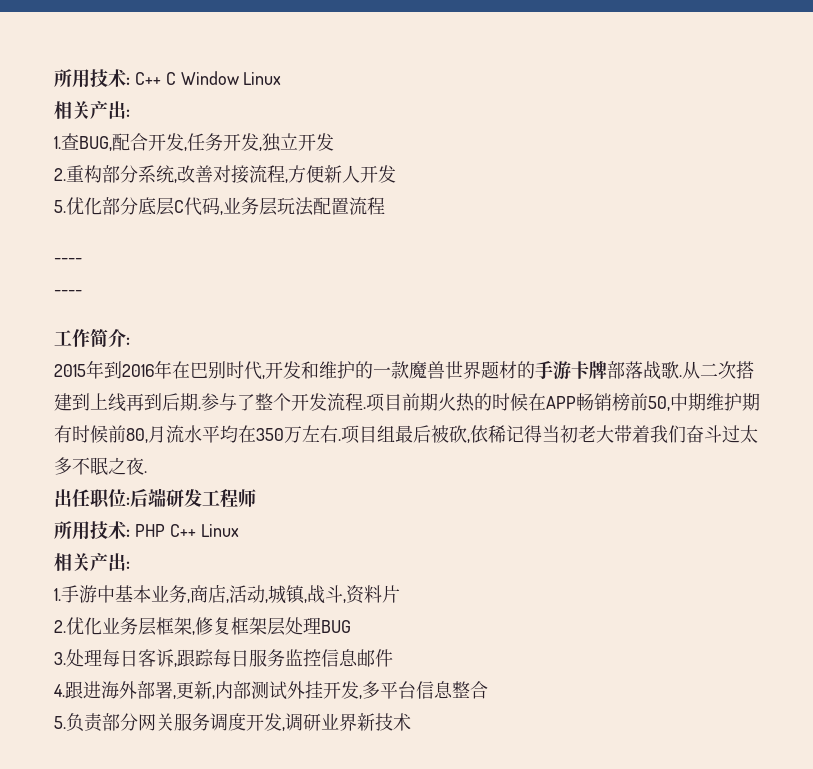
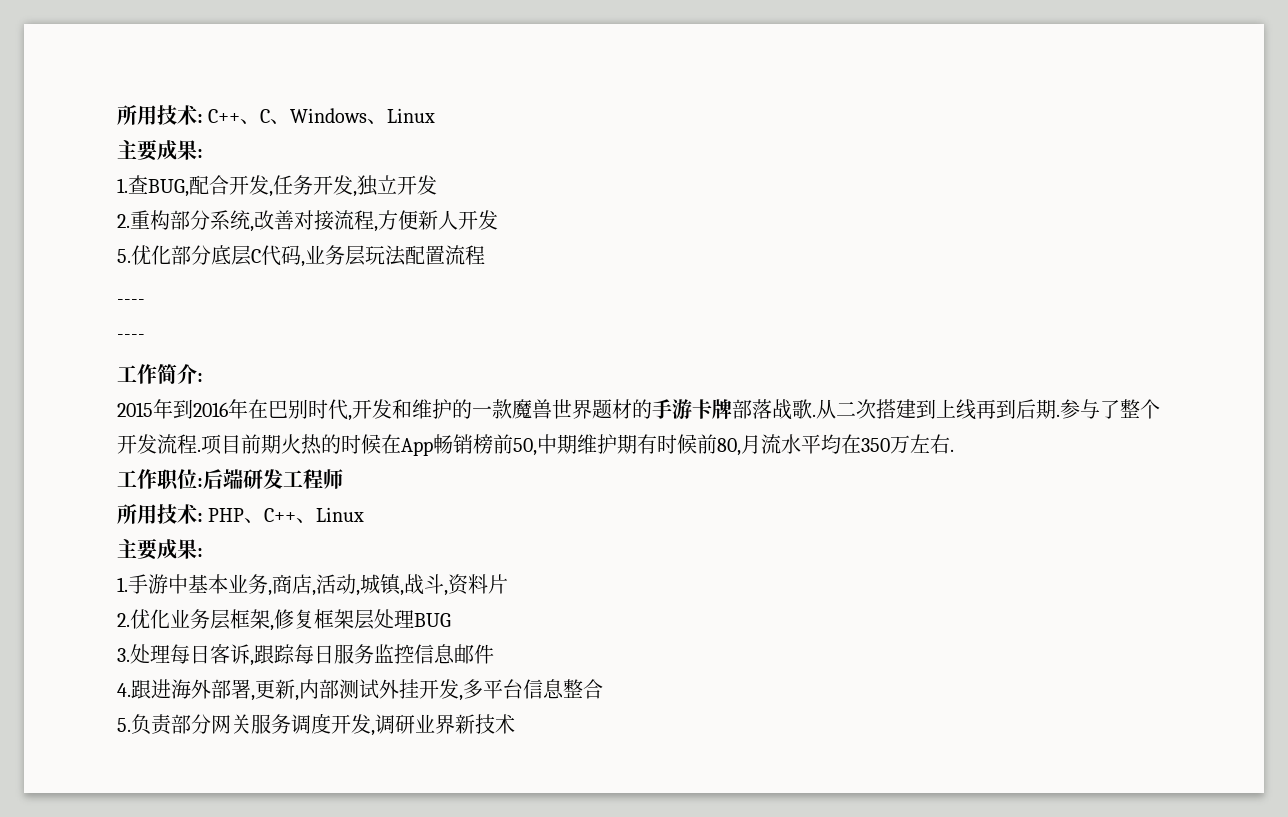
- 所用技术: C++ C Window Linux
- 相关产出:
+ 所用技术: C++、C、Windows、Linux
+ 主要成果:
- 项目前期火热的时候在APP畅销榜前50,中期维护期有时候前80,月流水平均在350万左右.项目组最后被砍,依稀记得当初老大带着我们奋斗过太多不眠之夜.
- 出任职位:后端研发工程师
+ 项目前期火热的时候在App畅销榜前50,中期维护期有时候前80,月流水平均在350万左右.
+ 工作职位:后端研发工程师
- 所用技术: PHP C++ Linux
- 相关产出:
+ 所用技术: PHP、C++、Linux
+ 主要成果:

